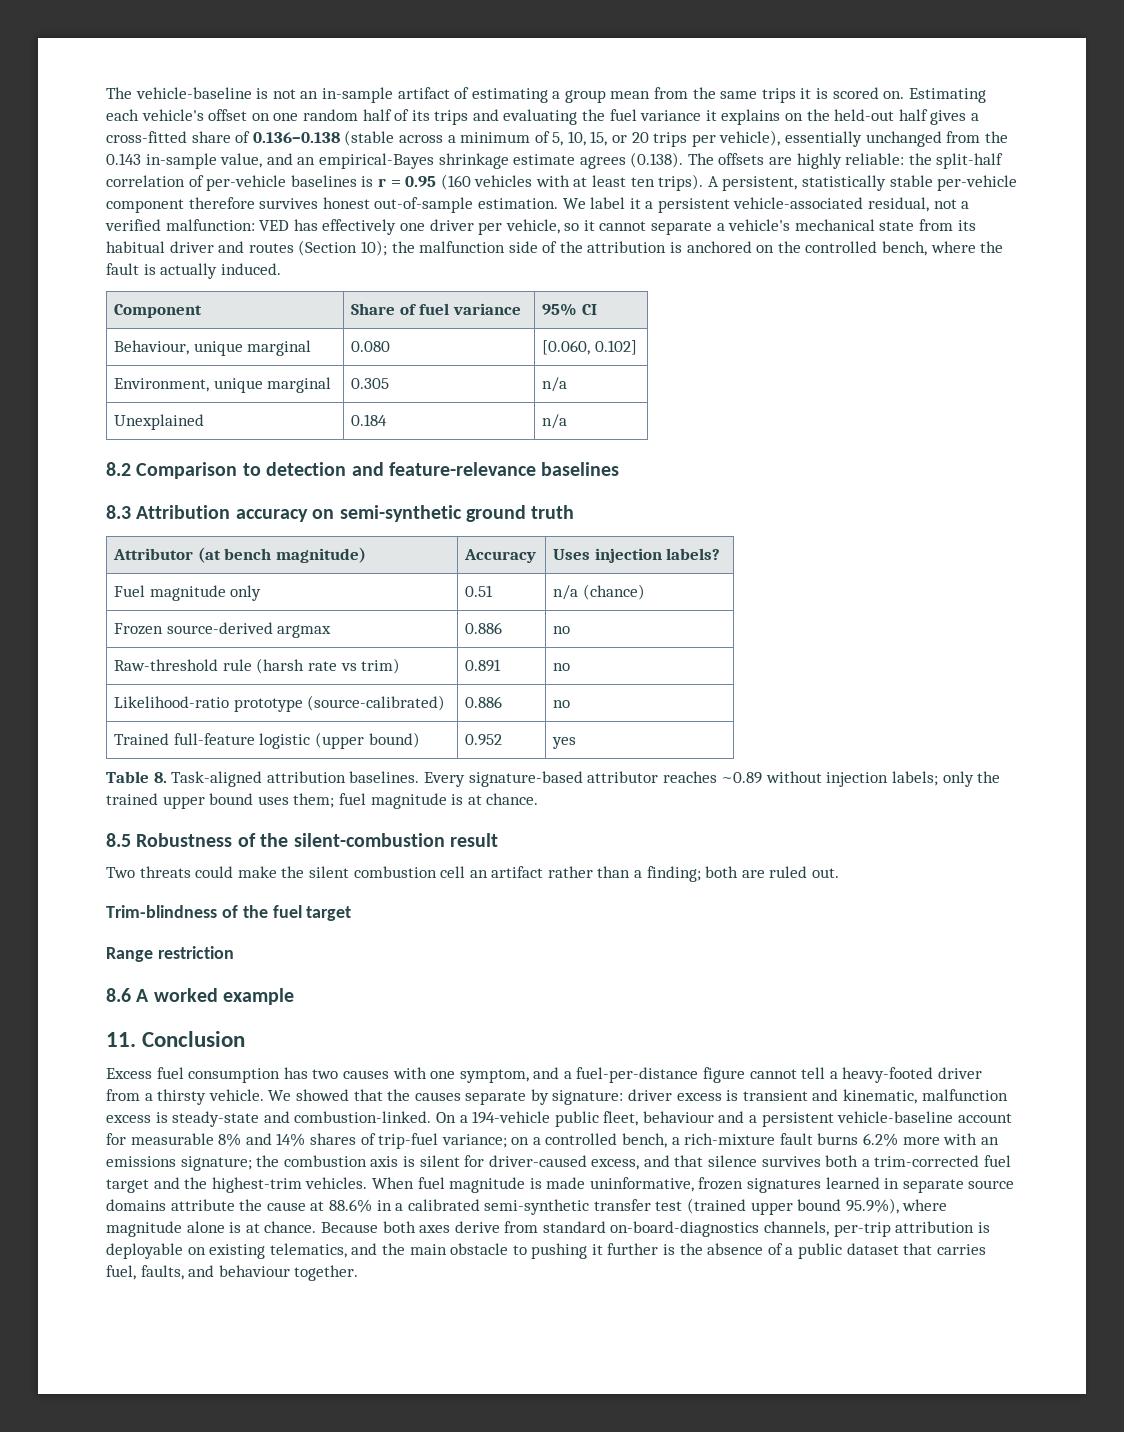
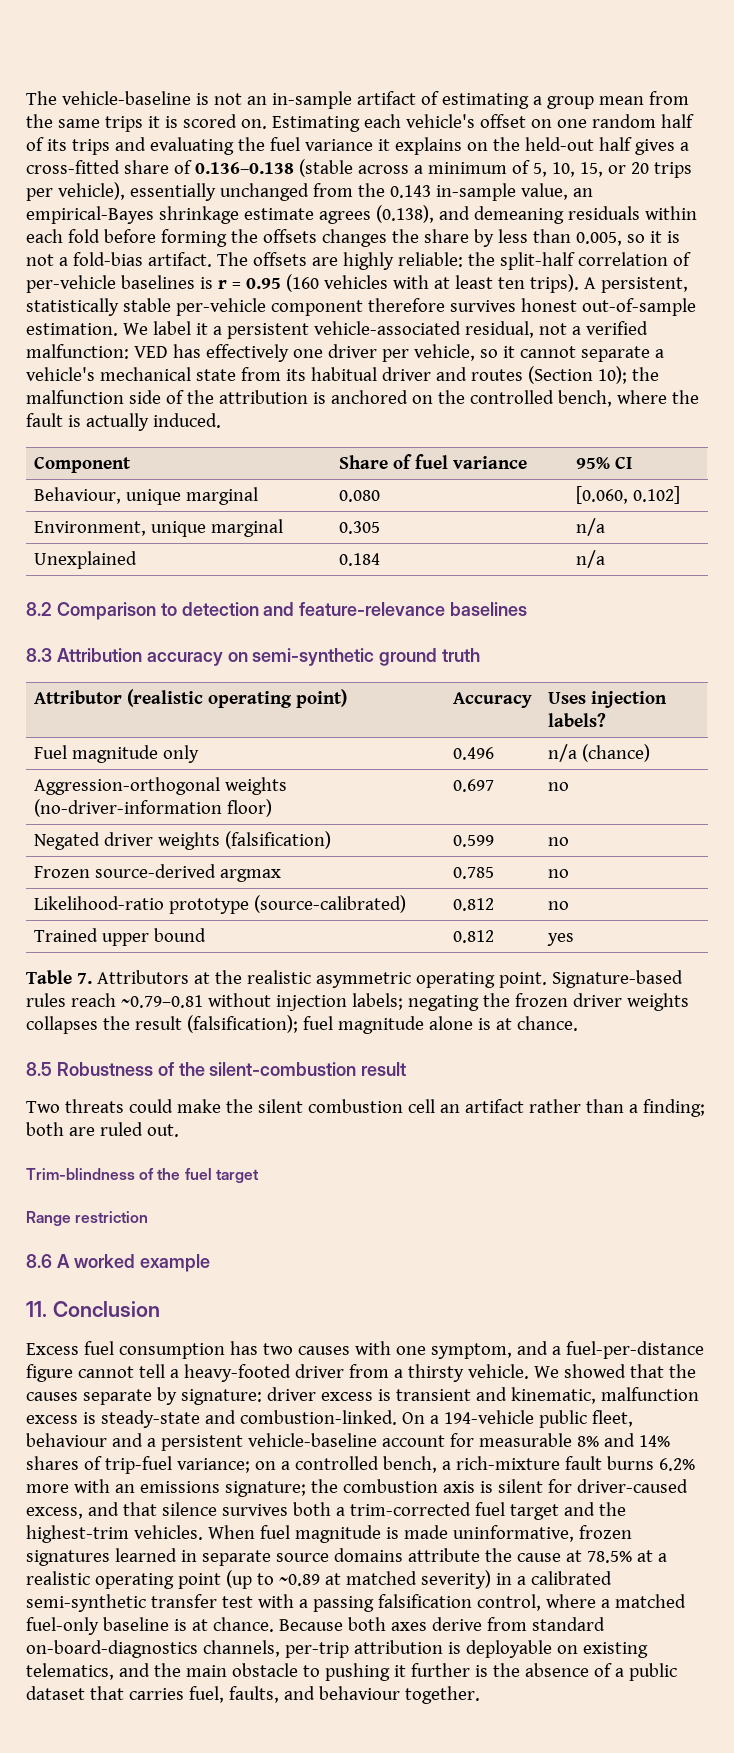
- Estimating each vehicle's offset on one random half of its trips and evaluating the fuel variance it explains on the held-out half gives a cross-fitted share of 0.136–0.138 (stable across a minimum of 5, 10, 15, or 20 trips per vehicle), essentially unchanged from the 0.143 in-sample value, and an empirical-Bayes shrinkage estimate agrees (0.138). The offsets are highly reliable:
+ Estimating each vehicle's offset on one random half of its trips and evaluating the fuel variance it explains on the held-out half gives a cross-fitted share of 0.136–0.138 (stable across a minimum of 5, 10, 15, or 20 trips per vehicle), essentially unchanged from the 0.143 in-sample value, an empirical-Bayes shrinkage estimate agrees (0.138), and demeaning residuals within each fold before forming the offsets changes the share by less than 0.005, so it is not a fold-bias artifact. The offsets are highly reliable:
- Attributor (at bench magnitude) | Accuracy | Uses injection labels?
+ Attributor (realistic operating point) | Accuracy | Uses injection labels?
- Fuel magnitude only | 0.51 | n/a (chance)
+ Fuel magnitude only | 0.496 | n/a (chance)
- Frozen source-derived argmax | 0.886 | no
- Raw-threshold rule (harsh rate vs trim) | 0.891 | no
+ Aggression-orthogonal weights (no-driver-information floor) | 0.697 | no
+ Negated driver weights (falsification) | 0.599 | no
+ Frozen source-derived argmax | 0.785 | no
- Likelihood-ratio prototype (source-calibrated) | 0.886 | no
+ Likelihood-ratio prototype (source-calibrated) | 0.812 | no
- Trained full-feature logistic (upper bound) | 0.952 | yes
- Table 8. Task-aligned attribution baselines. Every signature-based attributor reaches ~0.89 without injection labels; only the trained upper bound uses them; fuel magnitude is at chance.
+ Trained upper bound | 0.812 | yes
+ Table 7. Attributors at the realistic asymmetric operating point. Signature-based rules reach ~0.79–0.81 without injection labels; negating the frozen driver weights collapses the result (falsification); fuel magnitude alone is at chance.
- When fuel magnitude is made uninformative, frozen signatures learned in separate source domains attribute the cause at 88.6% in a calibrated semi-synthetic transfer test (trained upper bound 95.9%), where magnitude alone is at chance.
+ When fuel magnitude is made uninformative, frozen signatures learned in separate source domains attribute the cause at 78.5% at a realistic operating point (up to ~0.89 at matched severity) in a calibrated semi-synthetic transfer test with a passing falsification control, where a matched fuel-only baseline is at chance.

